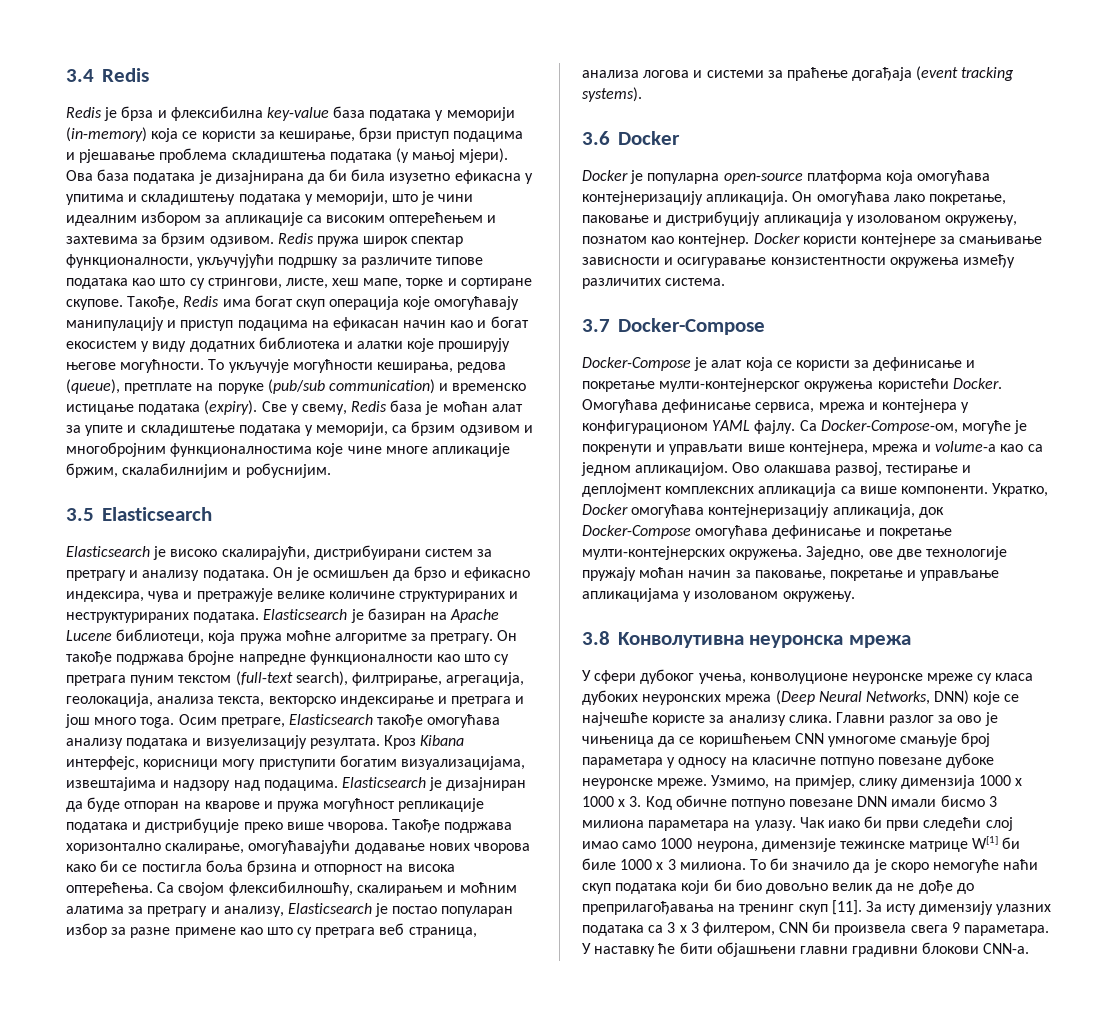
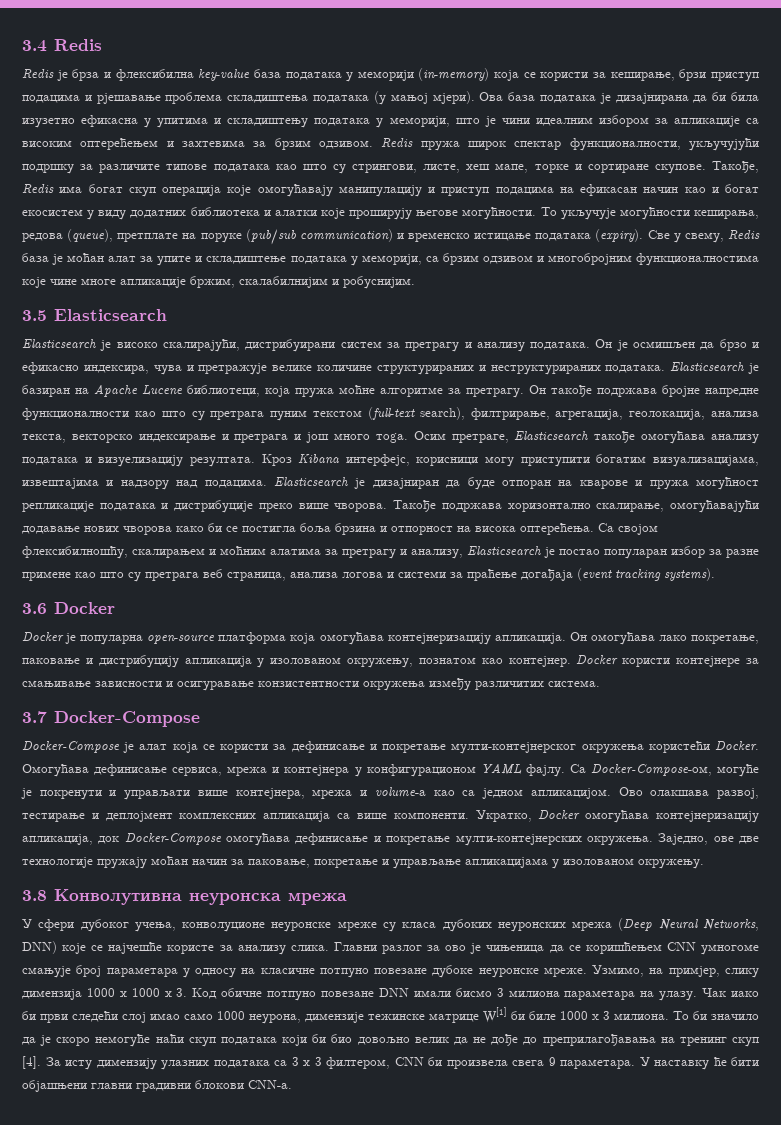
- То би значило да је скоро немогуће наћи скуп података који би био довољно велик да не дође до преприлагођавања на тренинг скуп [11].
+ То би значило да је скоро немогуће наћи скуп података који би био довољно велик да не дође до преприлагођавања на тренинг скуп [4].

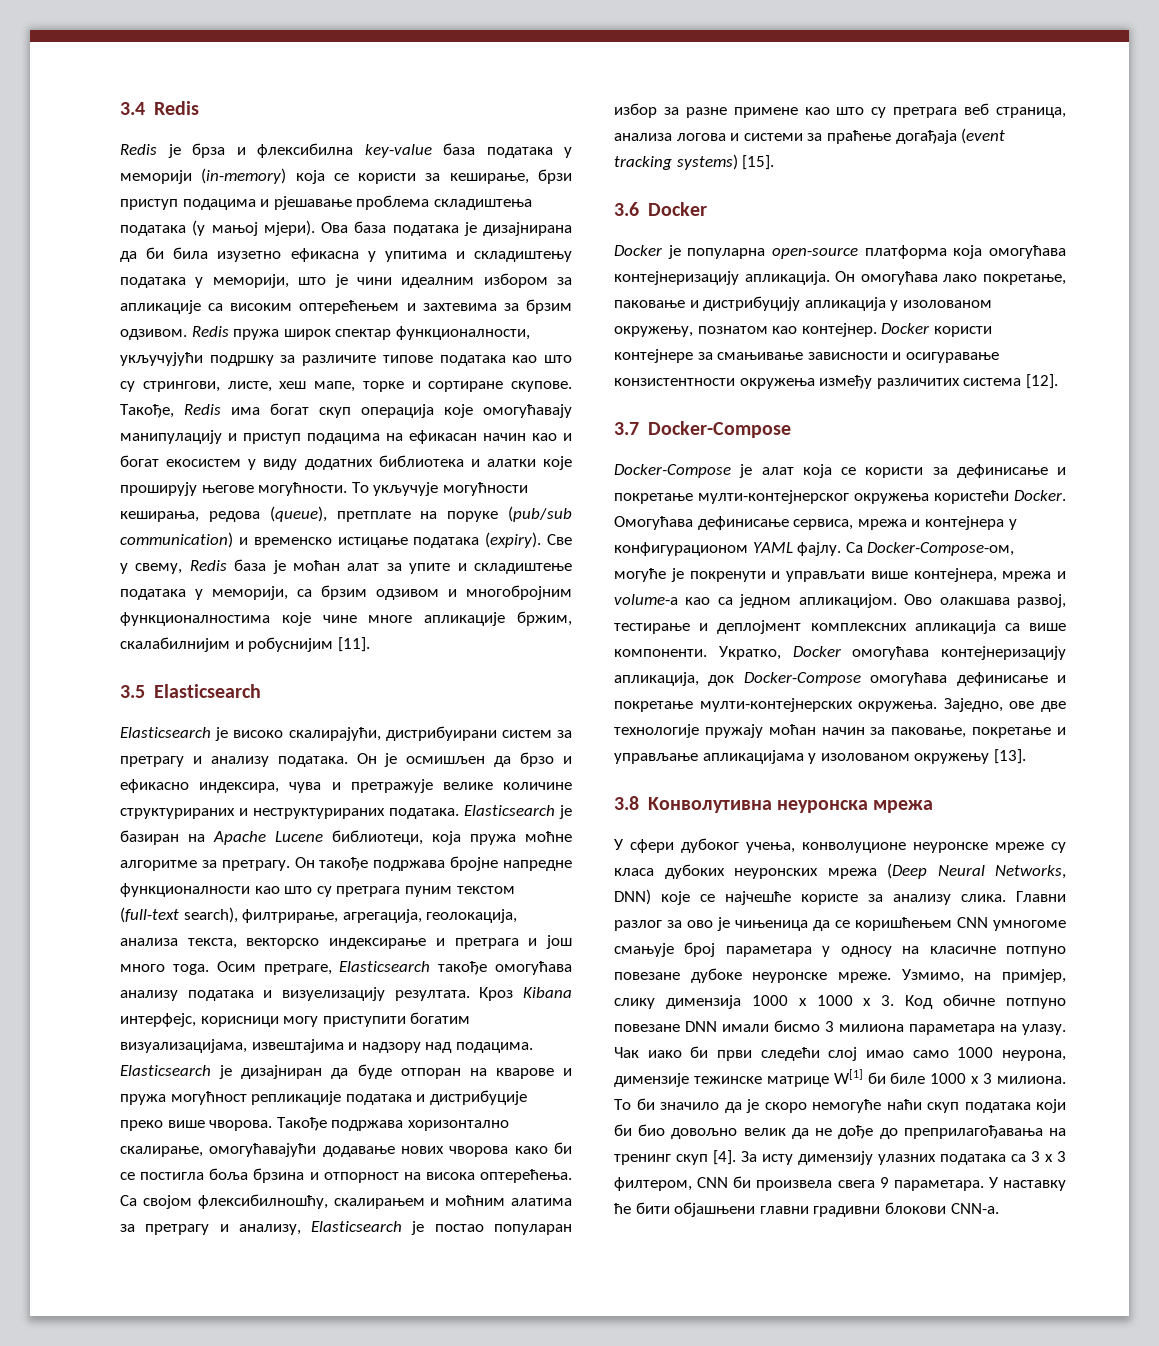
- Све у свему, Redis база је моћан алат за упите и складиштење података у меморији, са брзим одзивом и многобројним функционалностима које чине многе апликације бржим, скалабилнијим и робуснијим.
+ Све у свему, Redis база је моћан алат за упите и складиштење података у меморији, са брзим одзивом и многобројним функционалностима које чине многе апликације бржим, скалабилнијим и робуснијим [11].
- Са својом флексибилношћу, скалирањем и моћним алатима за претрагу и анализу, Elasticsearch је постао популаран избор за разне примене као што су претрага веб страница, анализа логова и системи за праћење догађаја (event tracking systems).
+ Са својом флексибилношћу, скалирањем и моћним алатима за претрагу и анализу, Elasticsearch је постао популаран избор за разне примене као што су претрага веб страница, анализа логова и системи за праћење догађаја (event tracking systems) [15].
- Docker користи контејнере за смањивање зависности и осигуравање конзистентности окружења између различитих система.
+ Docker користи контејнере за смањивање зависности и осигуравање конзистентности окружења између различитих система [12].
- Заједно, ове две технологије пружају моћан начин за паковање, покретање и управљање апликацијама у изолованом окружењу.
+ Заједно, ове две технологије пружају моћан начин за паковање, покретање и управљање апликацијама у изолованом окружењу [13].

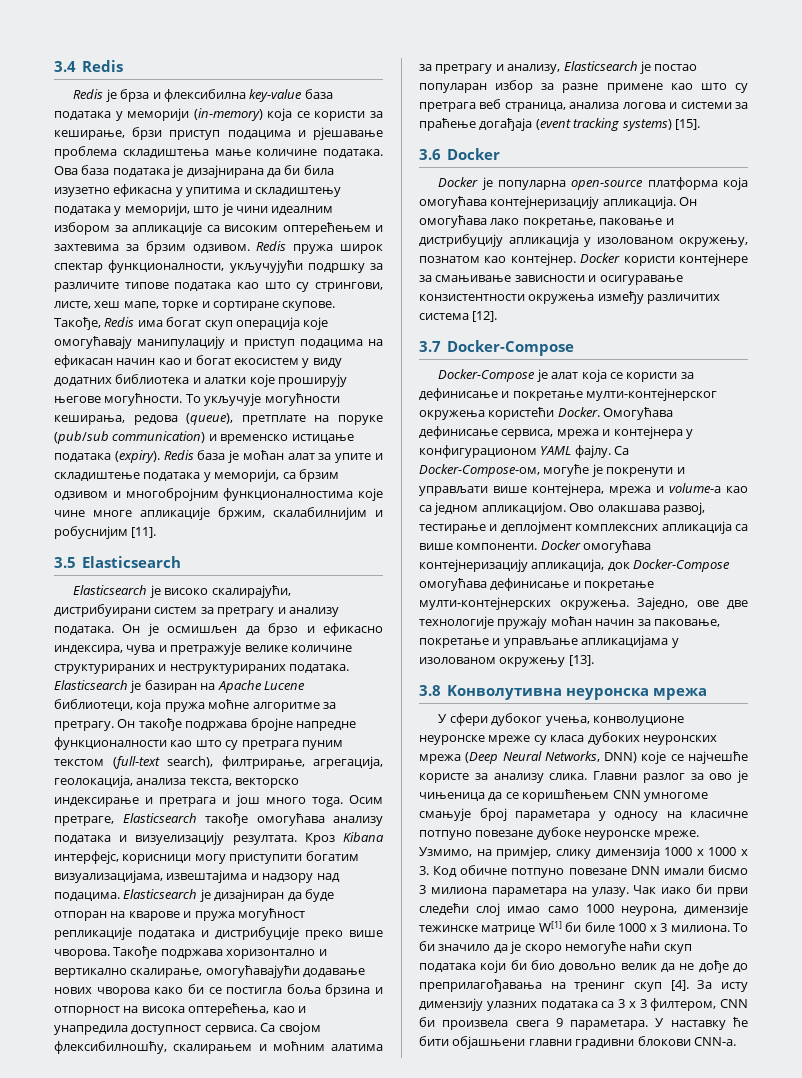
- Redis је брза и флексибилна key-value база података у меморији (in-memory) која се користи за кеширање, брзи приступ подацима и рјешавање проблема складиштења података (у мањој мјери).
+ Redis је брза и флексибилна key-value база података у меморији (in-memory) која се користи за кеширање, брзи приступ подацима и рјешавање проблема складиштења мање количине података.
- Све у свему, Redis база је моћан алат за упите и складиштење података у меморији, са брзим одзивом и многобројним функционалностима које чине многе апликације бржим, скалабилнијим и робуснијим [11].
+ Redis база је моћан алат за упите и складиштење података у меморији, са брзим одзивом и многобројним функционалностима које чине многе апликације бржим, скалабилнијим и робуснијим [11].
- Такође подржава хоризонтално скалирање, омогућавајући додавање нових чворова како би се постигла боља брзина и отпорност на висока оптерећења.
+ Такође подржава хоризонтално и вертикално скалирање, омогућавајући додавање нових чворова како би се постигла боља брзина и отпорност на висока оптерећења, као и унапредила доступност сервиса.
- Укратко, Docker омогућава контејнеризацију апликација, док Docker-Compose омогућава дефинисање и покретање мулти-контејнерских окружења.
+ Docker омогућава контејнеризацију апликација, док Docker-Compose омогућава дефинисање и покретање мулти-контејнерских окружења.

